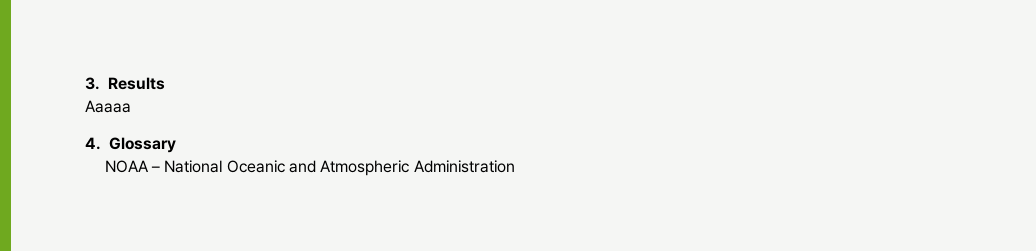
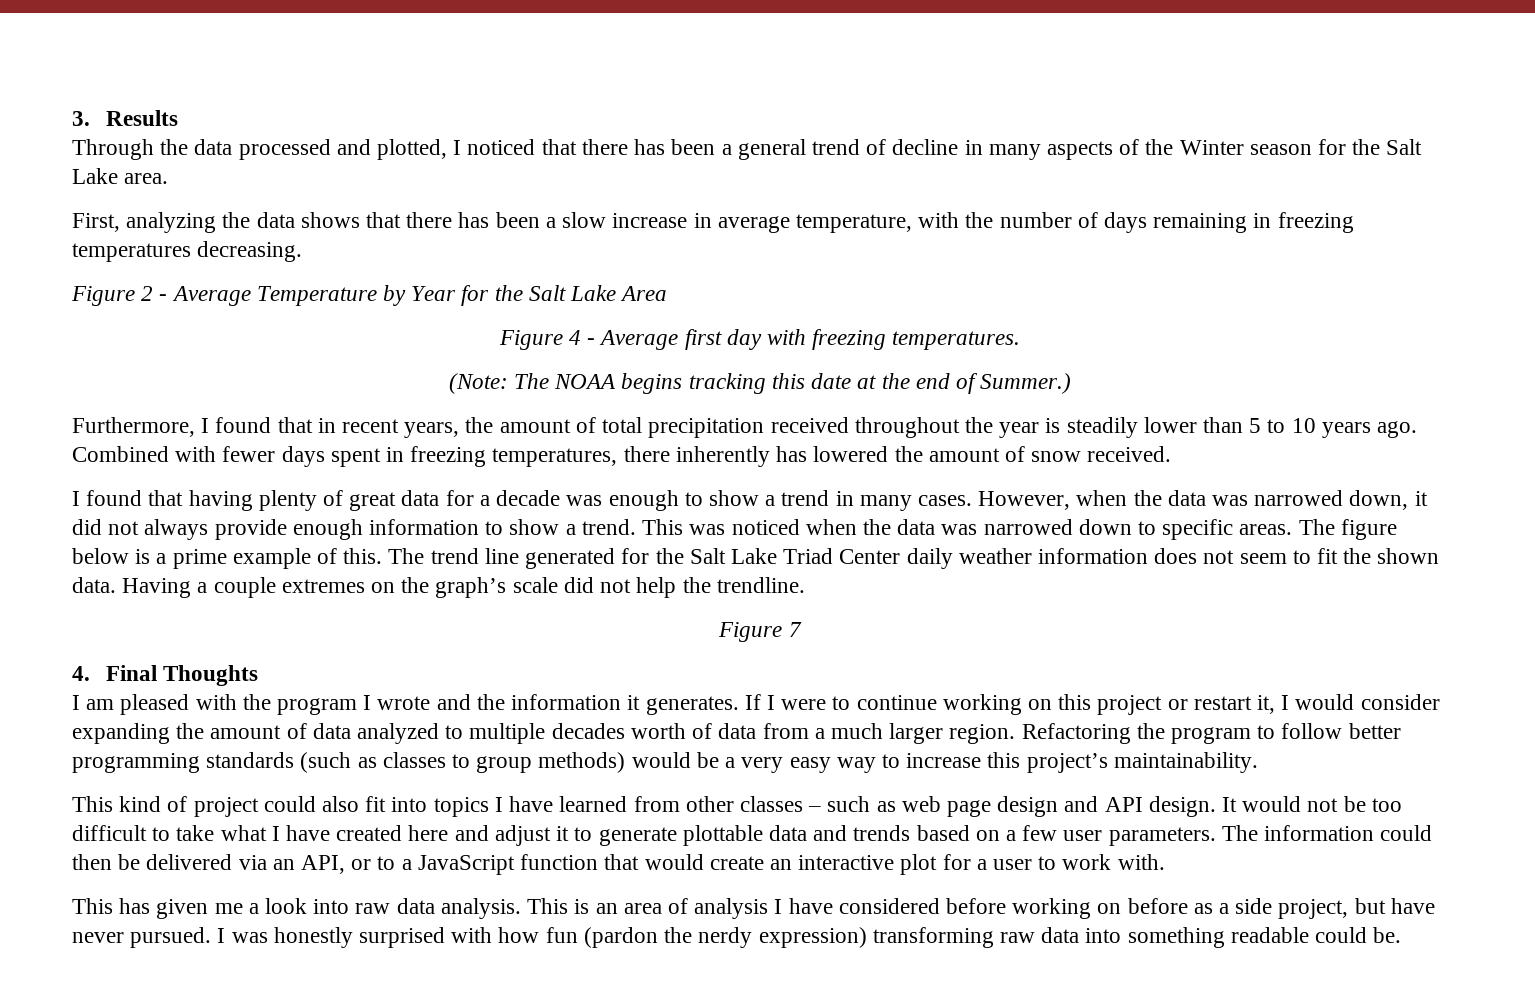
- Aaaaa
- 4. Glossary
- NOAA – National Oceanic and Atmospheric Administration
+ Through the data processed and plotted, I noticed that there has been a general trend of decline in many aspects of the Winter season for the Salt Lake area.
+ First, analyzing the data shows that there has been a slow increase in average temperature, with the number of days remaining in freezing temperatures decreasing.
+ Figure 2 - Average Temperature by Year for the Salt Lake Area
+ Figure 4 - Average first day with freezing temperatures.
+ (Note: The NOAA begins tracking this date at the end of Summer.)
+ Furthermore, I found that in recent years, the amount of total precipitation received throughout the year is steadily lower than 5 to 10 years ago. Combined with fewer days spent in freezing temperatures, there inherently has lowered the amount of snow received.
+ I found that having plenty of great data for a decade was enough to show a trend in many cases. However, when the data was narrowed down, it did not always provide enough information to show a trend. This was noticed when the data was narrowed down to specific areas. The figure below is a prime example of this. The trend line generated for the Salt Lake Triad Center daily weather information does not seem to fit the shown data. Having a couple extremes on the graph’s scale did not help the trendline.
+ Figure 7
+ 4. Final Thoughts
+ I am pleased with the program I wrote and the information it generates. If I were to continue working on this project or restart it, I would consider expanding the amount of data analyzed to multiple decades worth of data from a much larger region. Refactoring the program to follow better programming standards (such as classes to group methods) would be a very easy way to increase this project’s maintainability.
+ This kind of project could also fit into topics I have learned from other classes – such as web page design and API design. It would not be too difficult to take what I have created here and adjust it to generate plottable data and trends based on a few user parameters. The information could then be delivered via an API, or to a JavaScript function that would create an interactive plot for a user to work with.
+ This has given me a look into raw data analysis. This is an area of analysis I have considered before working on before as a side project, but have never pursued. I was honestly surprised with how fun (pardon the nerdy expression) transforming raw data into something readable could be.

